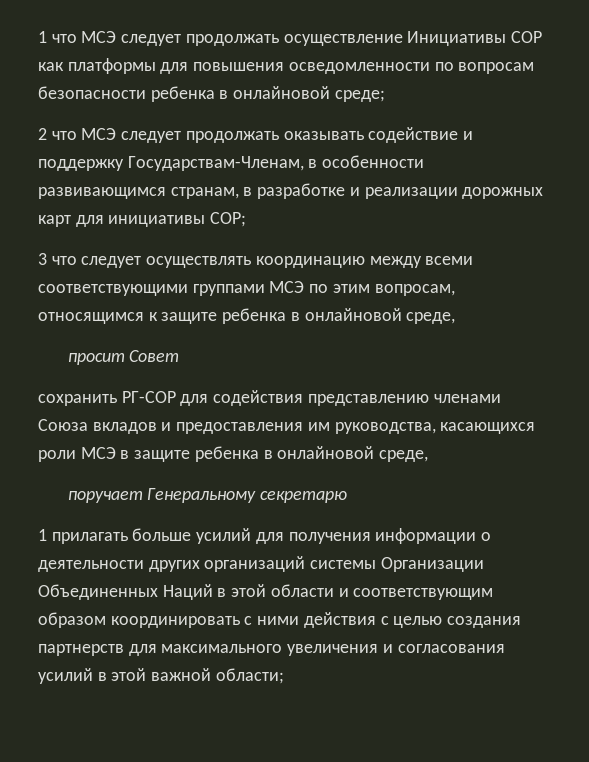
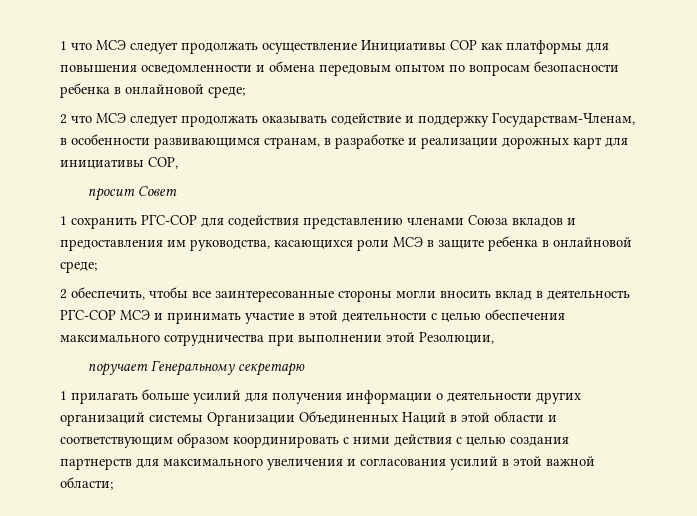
- 1 что МСЭ следует продолжать осуществление Инициативы COP как платформы для повышения осведомленности по вопросам безопасности ребенка в онлайновой среде;
+ 1 что МСЭ следует продолжать осуществление Инициативы COP как платформы для повышения осведомленности и обмена передовым опытом по вопросам безопасности ребенка в онлайновой среде;
- 2 что МСЭ следует продолжать оказывать содействие и поддержку Государствам-Членам, в особенности развивающимся странам, в разработке и реализации дорожных карт для инициативы COP;
- 3 что следует осуществлять координацию между всеми соответствующими группами МСЭ по этим вопросам, относящимся к защите ребенка в онлайновой среде,
+ 2 что МСЭ следует продолжать оказывать содействие и поддержку Государствам-Членам, в особенности развивающимся странам, в разработке и реализации дорожных карт для инициативы COP,
- сохранить РГ-COP для содействия представлению членами Союза вкладов и предоставления им руководства, касающихся роли МСЭ в защите ребенка в онлайновой среде,
+ 1 сохранить РГС-COP для содействия представлению членами Союза вкладов и предоставления им руководства, касающихся роли МСЭ в защите ребенка в онлайновой среде;
+ 2 обеспечить, чтобы все заинтересованные стороны могли вносить вклад в деятельность РГС-COP МСЭ и принимать участие в этой деятельности с целью обеспечения максимального сотрудничества при выполнении этой Резолюции,

